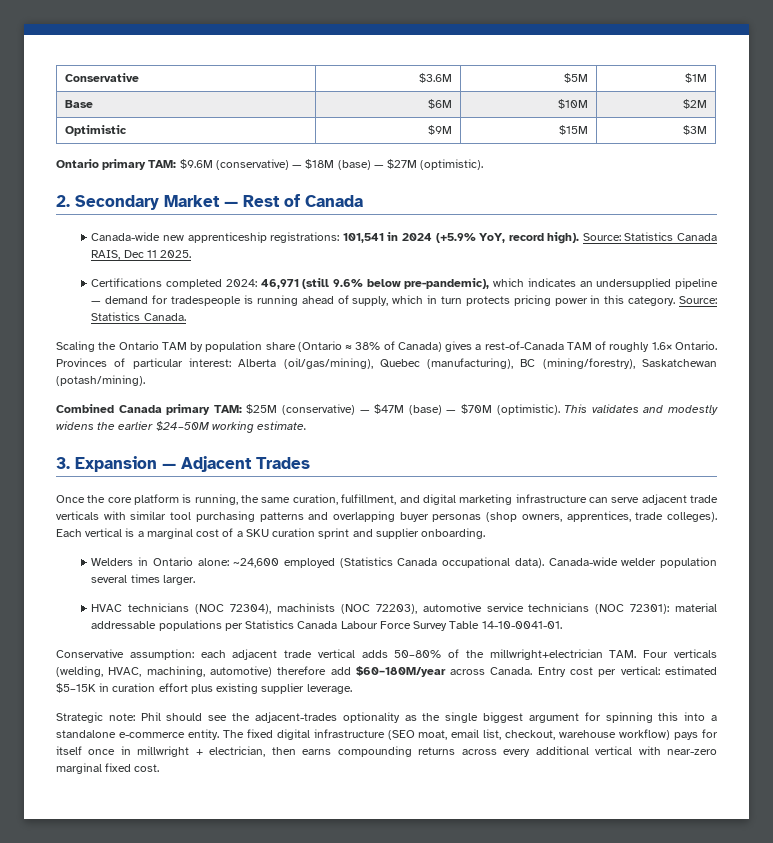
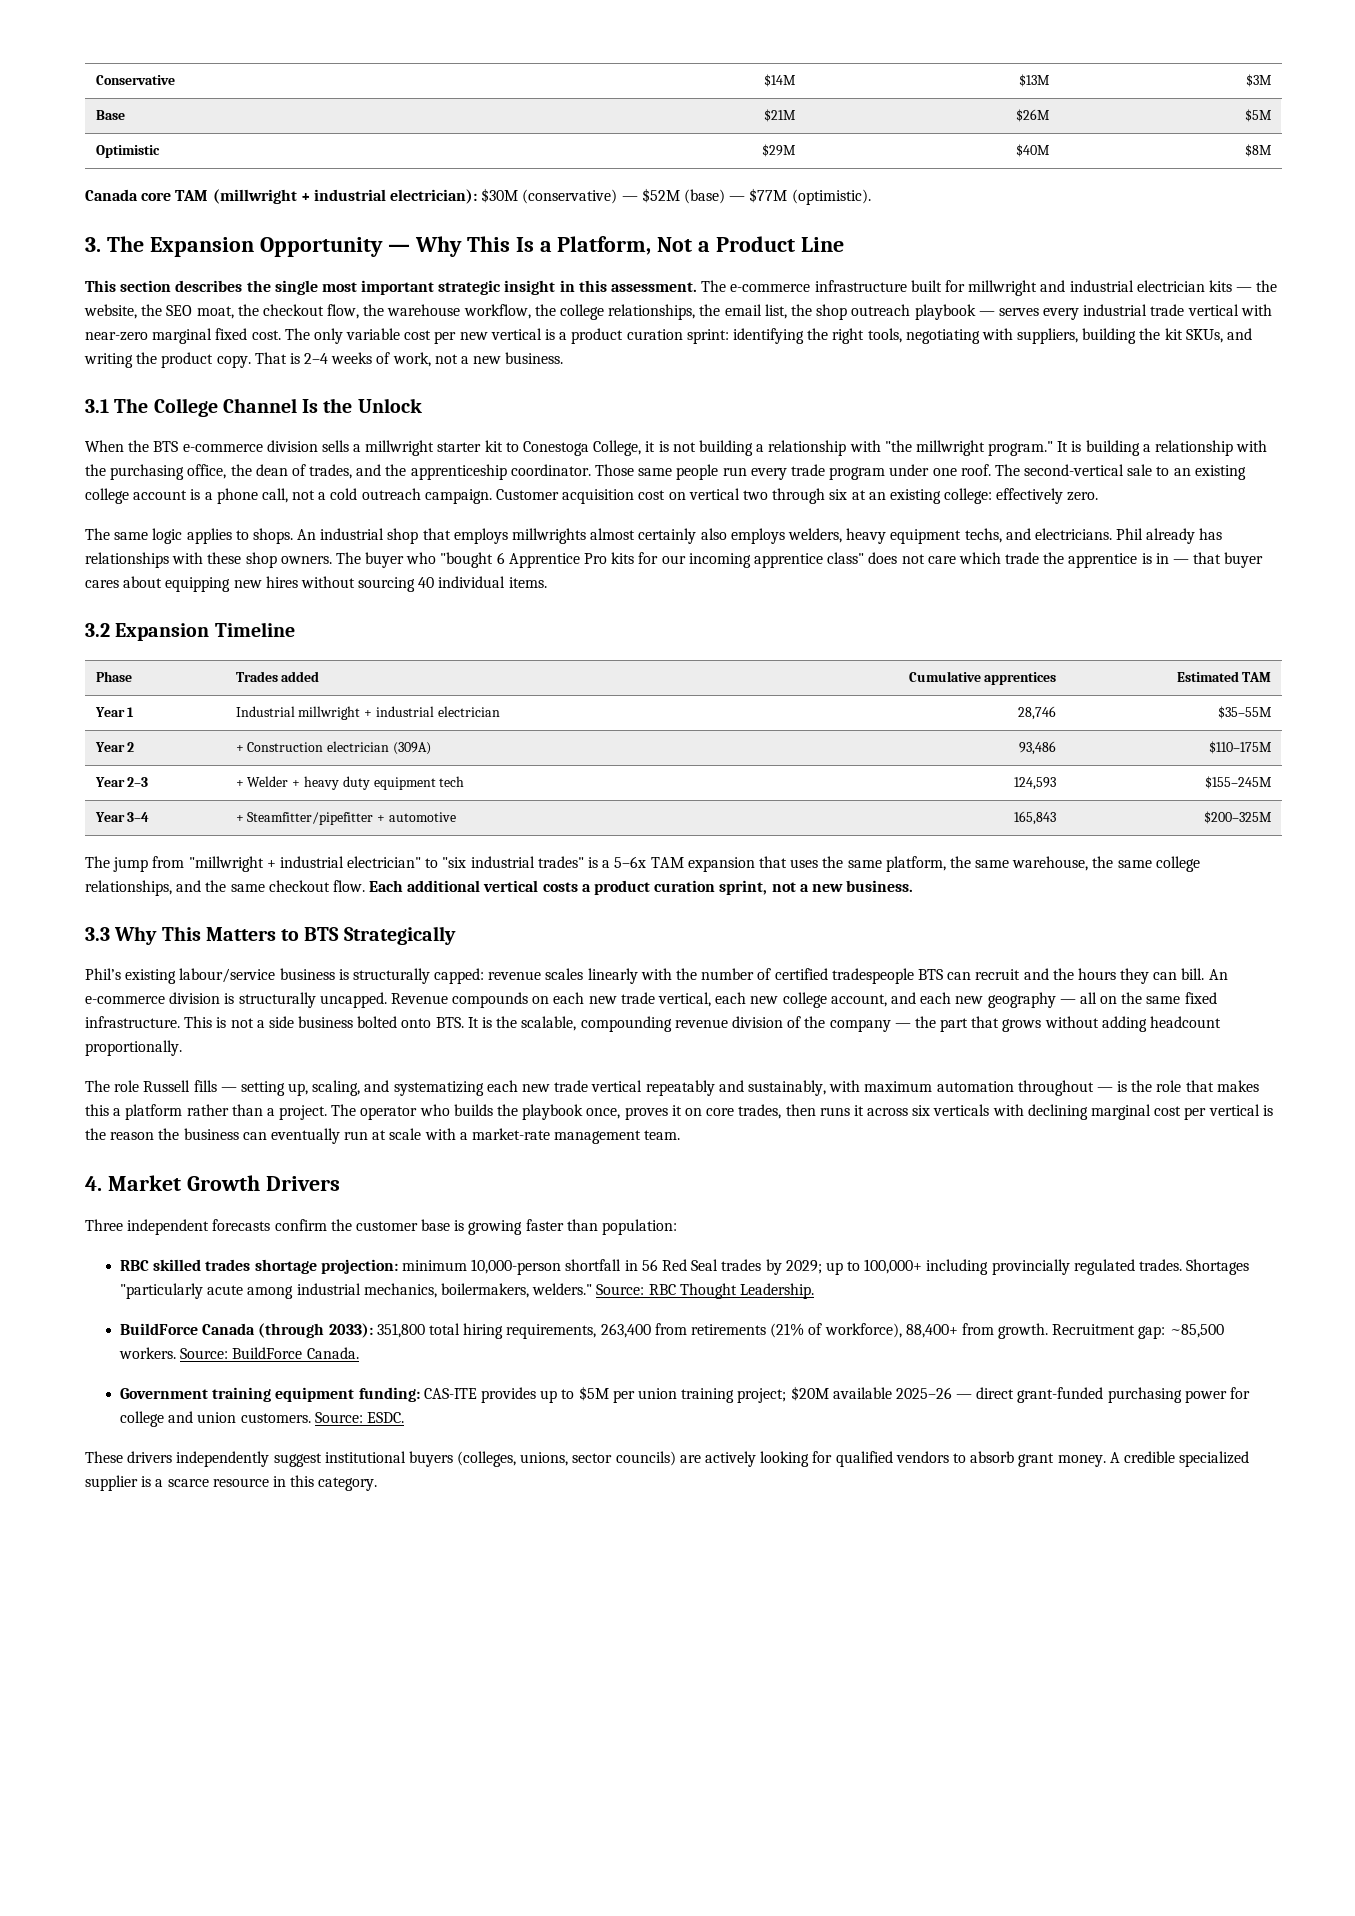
- Conservative | $3.6M | $5M | $1M
- Base | $6M | $10M | $2M
- Optimistic | $9M | $15M | $3M
- Ontario primary TAM: $9.6M (conservative) — $18M (base) — $27M (optimistic).
+ Conservative | $14M | $13M | $3M
+ Base | $21M | $26M | $5M
+ Optimistic | $29M | $40M | $8M
+ Canada core TAM (millwright + industrial electrician): $30M (conservative) — $52M (base) — $77M (optimistic).
- 2. Secondary Market — Rest of Canada
- Canada-wide new apprenticeship registrations: 101,541 in 2024 (+5.9% YoY, record high). Source: Statistics Canada RAIS, Dec 11 2025.
- Certifications completed 2024: 46,971 (still 9.6% below pre-pandemic), which indicates an undersupplied pipeline — demand for tradespeople is running ahead of supply, which in turn protects pricing power in this category. Source: Statistics Canada.
- Scaling the Ontario TAM by population share (Ontario ≈ 38% of Canada) gives a rest-of-Canada TAM of roughly 1.6× Ontario. Provinces of particular interest: Alberta (oil/gas/mining), Quebec (manufacturing), BC (mining/forestry), Saskatchewan (potash/mining).
- Combined Canada primary TAM: $25M (conservative) — $47M (base) — $70M (optimistic). This validates and modestly widens the earlier $24–50M working estimate.
- 3. Expansion — Adjacent Trades
- Once the core platform is running, the same curation, fulfillment, and digital marketing infrastructure can serve adjacent trade verticals with similar tool purchasing patterns and overlapping buyer personas (shop owners, apprentices, trade colleges). Each vertical is a marginal cost of a SKU curation sprint and supplier onboarding.
- Welders in Ontario alone: ~24,600 employed (Statistics Canada occupational data). Canada-wide welder population several times larger.
- HVAC technicians (NOC 72304), machinists (NOC 72203), automotive service technicians (NOC 72301): material addressable populations per Statistics Canada Labour Force Survey Table 14-10-0041-01.
- Conservative assumption: each adjacent trade vertical adds 50–80% of the millwright+electrician TAM. Four verticals (welding, HVAC, machining, automotive) therefore add $60–180M/year across Canada. Entry cost per vertical: estimated $5–15K in curation effort plus existing supplier leverage.
- Strategic note: Phil should see the adjacent-trades optionality as the single biggest argument for spinning this into a standalone e-commerce entity. The fixed digital infrastructure (SEO moat, email list, checkout, warehouse workflow) pays for itself once in millwright + electrician, then earns compounding returns across every additional vertical with near-zero marginal fixed cost.
+ 3. The Expansion Opportunity — Why This Is a Platform, Not a Product Line
+ This section describes the single most important strategic insight in this assessment. The e-commerce infrastructure built for millwright and industrial electrician kits — the website, the SEO moat, the checkout flow, the warehouse workflow, the college relationships, the email list, the shop outreach playbook — serves every industrial trade vertical with near-zero marginal fixed cost.
+ The only variable cost per new vertical is a product curation sprint: identifying the right tools, negotiating with suppliers, building the kit SKUs, and writing the product copy. That is 2–4 weeks of work, not a new business.
+ 3.1 The College Channel Is the Unlock
+ When the BTS e-commerce division sells a millwright starter kit to Conestoga College, it is not building a relationship with "the millwright program." It is building a relationship with the purchasing office, the dean of trades, and the apprenticeship coordinator. Those same people run every trade program under one roof. The second-vertical sale to an existing college account is a phone call, not a cold outreach campaign. Customer acquisition cost on vertical two through six at an existing college: effectively zero.
+ The same logic applies to shops. An industrial shop that employs millwrights almost certainly also employs welders, heavy equipment techs, and electricians. Phil already has relationships with these shop owners. The buyer who "bought 6 Apprentice Pro kits for our incoming apprentice class" does not care which trade the apprentice is in — that buyer cares about equipping new hires without sourcing 40 individual items.
+ 3.2 Expansion Timeline
+ Phase | Trades added | Cumulative apprentices | Estimated TAM
+ Year 1 | Industrial millwright + industrial electrician | 28,746 | $35–55M
+ Year 2 | + Construction electrician (309A) | 93,486 | $110–175M
+ Year 2–3 | + Welder + heavy duty equipment tech | 124,593 | $155–245M
+ Year 3–4 | + Steamfitter/pipefitter + automotive | 165,843 | $200–325M
+ The jump from "millwright + industrial electrician" to "six industrial trades" is a 5–6x TAM expansion that uses the same platform, the same warehouse, the same college relationships, and the same checkout flow. Each additional vertical costs a product curation sprint, not a new business.
+ 3.3 Why This Matters to BTS Strategically
+ Phil’s existing labour/service business is structurally capped: revenue scales linearly with the number of certified tradespeople BTS can recruit and the hours they can bill. An e-commerce division is structurally uncapped. Revenue compounds on each new trade vertical, each new college account, and each new geography — all on the same fixed infrastructure. This is not a side business bolted onto BTS. It is the scalable, compounding revenue division of the company — the part that grows without adding headcount proportionally.
+ The role Russell fills — setting up, scaling, and systematizing each new trade vertical repeatably and sustainably, with maximum automation throughout — is the role that makes this a platform rather than a project. The operator who builds the playbook once, proves it on core trades, then runs it across six verticals with declining marginal cost per vertical is the reason the business can eventually run at scale with a market-rate management team.
+ 4. Market Growth Drivers
+ Three independent forecasts confirm the customer base is growing faster than population:
+ RBC skilled trades shortage projection: minimum 10,000-person shortfall in 56 Red Seal trades by 2029; up to 100,000+ including provincially regulated trades. Shortages "particularly acute among industrial mechanics, boilermakers, welders." Source: RBC Thought Leadership.
+ BuildForce Canada (through 2033): 351,800 total hiring requirements, 263,400 from retirements (21% of workforce), 88,400+ from growth. Recruitment gap: ~85,500 workers. Source: BuildForce Canada.
+ Government training equipment funding: CAS-ITE provides up to $5M per union training project; $20M available 2025–26 — direct grant-funded purchasing power for college and union customers. Source: ESDC.
+ These drivers independently suggest institutional buyers (colleges, unions, sector councils) are actively looking for qualified vendors to absorb grant money. A credible specialized supplier is a scarce resource in this category.

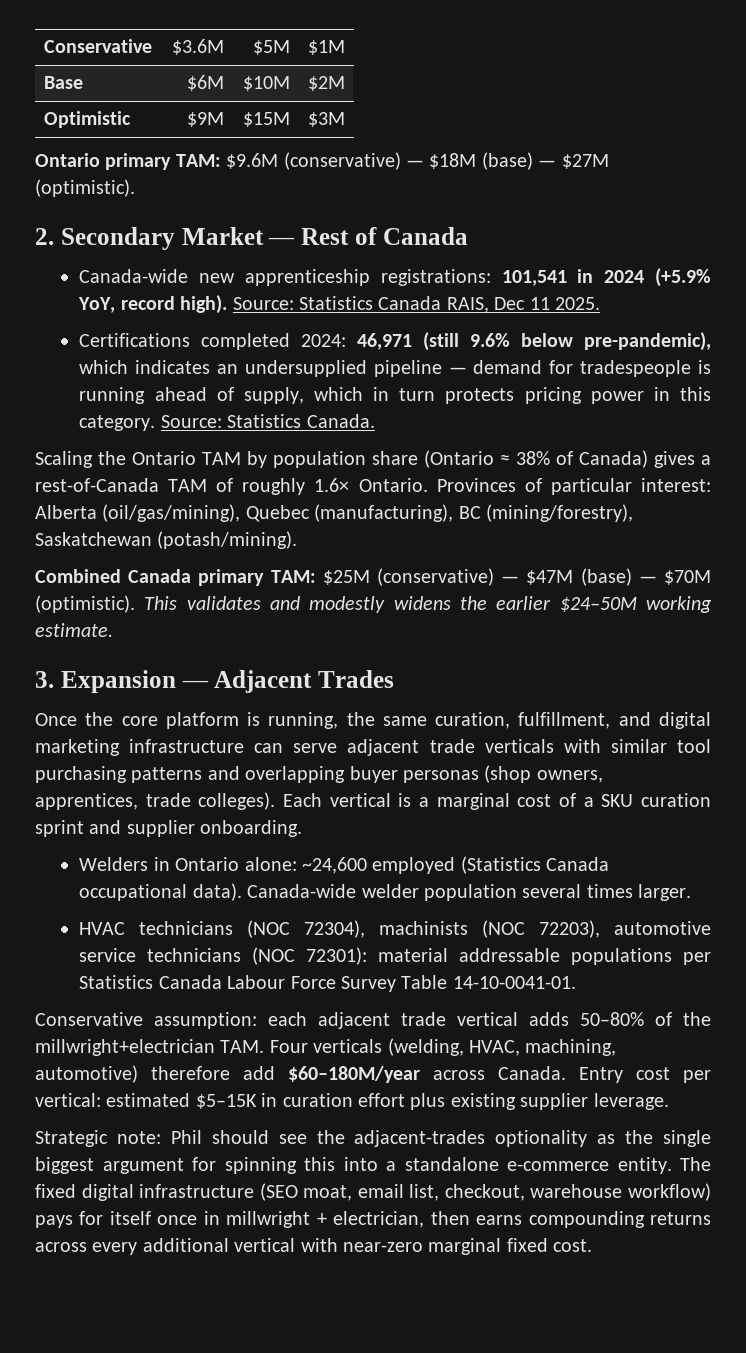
- Conservative | $14M | $13M | $3M
- Base | $21M | $26M | $5M
- Optimistic | $29M | $40M | $8M
- Canada core TAM (millwright + industrial electrician): $30M (conservative) — $52M (base) — $77M (optimistic).
+ Conservative | $3.6M | $5M | $1M
+ Base | $6M | $10M | $2M
+ Optimistic | $9M | $15M | $3M
+ Ontario primary TAM: $9.6M (conservative) — $18M (base) — $27M (optimistic).
- 3. The Expansion Opportunity — Why This Is a Platform, Not a Product Line
- This section describes the single most important strategic insight in this assessment. The e-commerce infrastructure built for millwright and industrial electrician kits — the website, the SEO moat, the checkout flow, the warehouse workflow, the college relationships, the email list, the shop outreach playbook — serves every industrial trade vertical with near-zero marginal fixed cost. The only variable cost per new vertical is a product curation sprint: identifying the right tools, negotiating with suppliers, building the kit SKUs, and writing the product copy. That is 2–4 weeks of work, not a new business.
- 3.1 The College Channel Is the Unlock
- When the BTS e-commerce division sells a millwright starter kit to Conestoga College, it is not building a relationship with "the millwright program." It is building a relationship with the purchasing office, the dean of trades, and the apprenticeship coordinator. Those same people run every trade program under one roof. The second-vertical sale to an existing college account is a phone call, not a cold outreach campaign. Customer acquisition cost on vertical two through six at an existing college: effectively zero.
- The same logic applies to shops. An industrial shop that employs millwrights almost certainly also employs welders, heavy equipment techs, and electricians. Phil already has relationships with these shop owners. The buyer who "bought 6 Apprentice Pro kits for our incoming apprentice class" does not care which trade the apprentice is in — that buyer cares about equipping new hires without sourcing 40 individual items.
- 3.2 Expansion Timeline
- Phase | Trades added | Cumulative apprentices | Estimated TAM
- Year 1 | Industrial millwright + industrial electrician | 28,746 | $35–55M
- Year 2 | + Construction electrician (309A) | 93,486 | $110–175M
- Year 2–3 | + Welder + heavy duty equipment tech | 124,593 | $155–245M
- Year 3–4 | + Steamfitter/pipefitter + automotive | 165,843 | $200–325M
- The jump from "millwright + industrial electrician" to "six industrial trades" is a 5–6x TAM expansion that uses the same platform, the same warehouse, the same college relationships, and the same checkout flow. Each additional vertical costs a product curation sprint, not a new business.
- 3.3 Why This Matters to BTS Strategically
- Phil’s existing labour/service business is structurally capped: revenue scales linearly with the number of certified tradespeople BTS can recruit and the hours they can bill. An e-commerce division is structurally uncapped. Revenue compounds on each new trade vertical, each new college account, and each new geography — all on the same fixed infrastructure. This is not a side business bolted onto BTS. It is the scalable, compounding revenue division of the company — the part that grows without adding headcount proportionally.
- The role Russell fills — setting up, scaling, and systematizing each new trade vertical repeatably and sustainably, with maximum automation throughout — is the role that makes this a platform rather than a project. The operator who builds the playbook once, proves it on core trades, then runs it across six verticals with declining marginal cost per vertical is the reason the business can eventually run at scale with a market-rate management team.
- 4. Market Growth Drivers
- Three independent forecasts confirm the customer base is growing faster than population:
- RBC skilled trades shortage projection: minimum 10,000-person shortfall in 56 Red Seal trades by 2029; up to 100,000+ including provincially regulated trades. Shortages "particularly acute among industrial mechanics, boilermakers, welders." Source: RBC Thought Leadership.
- BuildForce Canada (through 2033): 351,800 total hiring requirements, 263,400 from retirements (21% of workforce), 88,400+ from growth. Recruitment gap: ~85,500 workers. Source: BuildForce Canada.
- Government training equipment funding: CAS-ITE provides up to $5M per union training project; $20M available 2025–26 — direct grant-funded purchasing power for college and union customers. Source: ESDC.
- These drivers independently suggest institutional buyers (colleges, unions, sector councils) are actively looking for qualified vendors to absorb grant money. A credible specialized supplier is a scarce resource in this category.
+ 2. Secondary Market — Rest of Canada
+ Canada-wide new apprenticeship registrations: 101,541 in 2024 (+5.9% YoY, record high). Source: Statistics Canada RAIS, Dec 11 2025.
+ Certifications completed 2024: 46,971 (still 9.6% below pre-pandemic), which indicates an undersupplied pipeline — demand for tradespeople is running ahead of supply, which in turn protects pricing power in this category. Source: Statistics Canada.
+ Scaling the Ontario TAM by population share (Ontario ≈ 38% of Canada) gives a rest-of-Canada TAM of roughly 1.6× Ontario. Provinces of particular interest: Alberta (oil/gas/mining), Quebec (manufacturing), BC (mining/forestry), Saskatchewan (potash/mining).
+ Combined Canada primary TAM: $25M (conservative) — $47M (base) — $70M (optimistic). This validates and modestly widens the earlier $24–50M working estimate.
+ 3. Expansion — Adjacent Trades
+ Once the core platform is running, the same curation, fulfillment, and digital marketing infrastructure can serve adjacent trade verticals with similar tool purchasing patterns and overlapping buyer personas (shop owners, apprentices, trade colleges). Each vertical is a marginal cost of a SKU curation sprint and supplier onboarding.
+ Welders in Ontario alone: ~24,600 employed (Statistics Canada occupational data). Canada-wide welder population several times larger.
+ HVAC technicians (NOC 72304), machinists (NOC 72203), automotive service technicians (NOC 72301): material addressable populations per Statistics Canada Labour Force Survey Table 14-10-0041-01.
+ Conservative assumption: each adjacent trade vertical adds 50–80% of the millwright+electrician TAM. Four verticals (welding, HVAC, machining, automotive) therefore add $60–180M/year across Canada. Entry cost per vertical: estimated $5–15K in curation effort plus existing supplier leverage.
+ Strategic note: Phil should see the adjacent-trades optionality as the single biggest argument for spinning this into a standalone e-commerce entity. The fixed digital infrastructure (SEO moat, email list, checkout, warehouse workflow) pays for itself once in millwright + electrician, then earns compounding returns across every additional vertical with near-zero marginal fixed cost.

